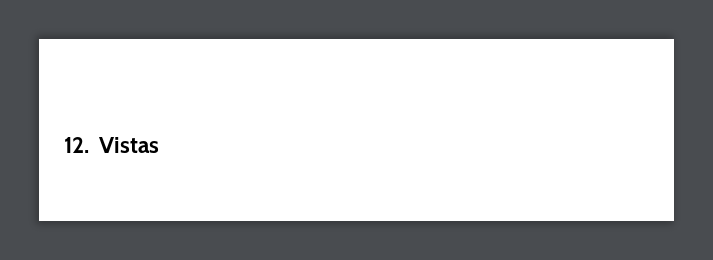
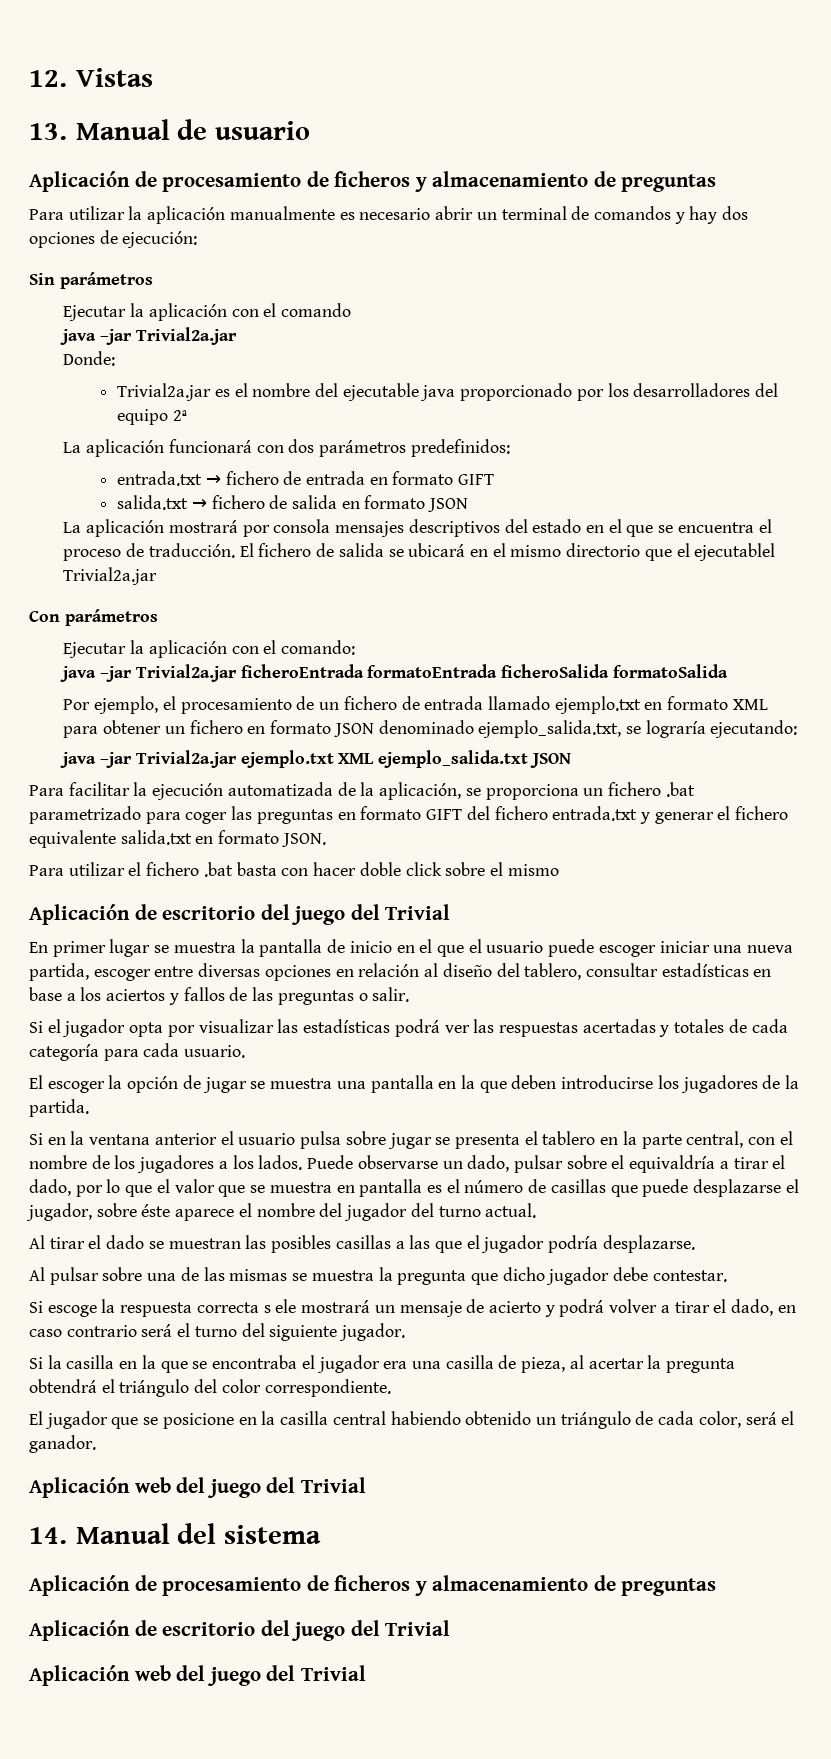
+ 13. Manual de usuario
+ Aplicación de procesamiento de ficheros y almacenamiento de preguntas
+ Para utilizar la aplicación manualmente es necesario abrir un terminal de comandos y hay dos opciones de ejecución:
+ Sin parámetros
+ Ejecutar la aplicación con el comando
+ java –jar Trivial2a.jar
+ Donde:
+ Trivial2a.jar es el nombre del ejecutable java proporcionado por los desarrolladores del equipo 2ª
+ La aplicación funcionará con dos parámetros predefinidos:
+ entrada.txt → fichero de entrada en formato GIFT
+ salida.txt → fichero de salida en formato JSON
+ La aplicación mostrará por consola mensajes descriptivos del estado en el que se encuentra el proceso de traducción. El fichero de salida se ubicará en el mismo directorio que el ejecutablel Trivial2a.jar
+ Con parámetros
+ Ejecutar la aplicación con el comando:
+ java –jar Trivial2a.jar ficheroEntrada formatoEntrada ficheroSalida formatoSalida
+ Por ejemplo, el procesamiento de un fichero de entrada llamado ejemplo.txt en formato XML para obtener un fichero en formato JSON denominado ejemplo_salida.txt, se lograría ejecutando:
+ java –jar Trivial2a.jar ejemplo.txt XML ejemplo_salida.txt JSON
+ Para facilitar la ejecución automatizada de la aplicación, se proporciona un fichero .bat parametrizado para coger las preguntas en formato GIFT del fichero entrada.txt y generar el fichero equivalente salida.txt en formato JSON.
+ Para utilizar el fichero .bat basta con hacer doble click sobre el mismo
+ Aplicación de escritorio del juego del Trivial
+ En primer lugar se muestra la pantalla de inicio en el que el usuario puede escoger iniciar una nueva partida, escoger entre diversas opciones en relación al diseño del tablero, consultar estadísticas en base a los aciertos y fallos de las preguntas o salir.
+ Si el jugador opta por visualizar las estadísticas podrá ver las respuestas acertadas y totales de cada categoría para cada usuario.
+ El escoger la opción de jugar se muestra una pantalla en la que deben introducirse los jugadores de la partida.
+ Si en la ventana anterior el usuario pulsa sobre jugar se presenta el tablero en la parte central, con el nombre de los jugadores a los lados. Puede observarse un dado, pulsar sobre el equivaldría a tirar el dado, por lo que el valor que se muestra en pantalla es el número de casillas que puede desplazarse el jugador, sobre éste aparece el nombre del jugador del turno actual.
+ Al tirar el dado se muestran las posibles casillas a las que el jugador podría desplazarse.
+ Al pulsar sobre una de las mismas se muestra la pregunta que dicho jugador debe contestar.
+ Si escoge la respuesta correcta s ele mostrará un mensaje de acierto y podrá volver a tirar el dado, en caso contrario será el turno del siguiente jugador.
+ Si la casilla en la que se encontraba el jugador era una casilla de pieza, al acertar la pregunta obtendrá el triángulo del color correspondiente.
+ El jugador que se posicione en la casilla central habiendo obtenido un triángulo de cada color, será el ganador.
+ Aplicación web del juego del Trivial
+ 14. Manual del sistema
+ Aplicación de procesamiento de ficheros y almacenamiento de preguntas
+ Aplicación de escritorio del juego del Trivial
+ Aplicación web del juego del Trivial

